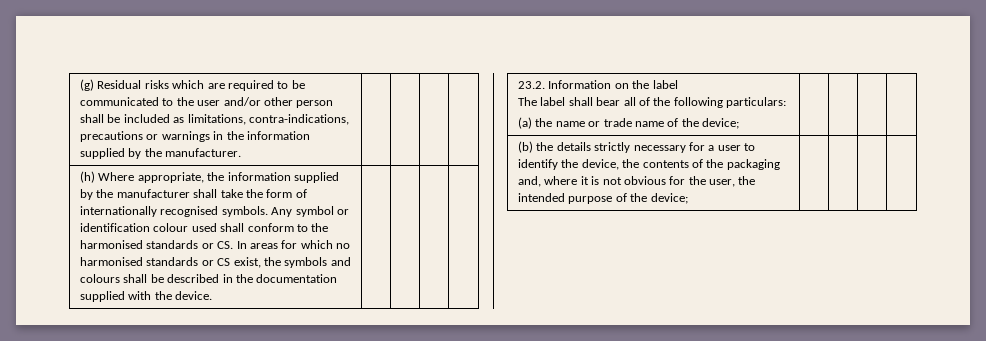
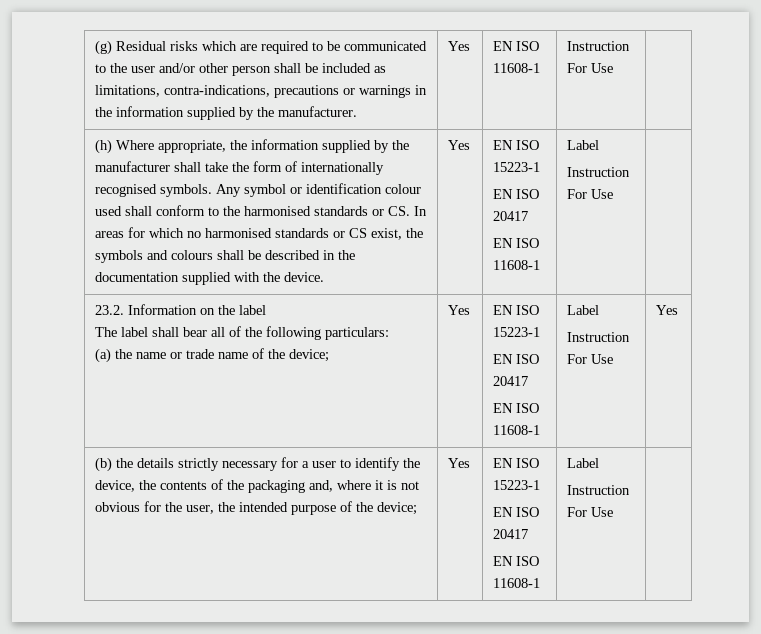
- (g) Residual risks which are required to be communicated to the user and/or other person shall be included as limitations, contra-indications, precautions or warnings in the information supplied by the manufacturer. | | | |
+ (g) Residual risks which are required to be communicated to the user and/or other person shall be included as limitations, contra-indications, precautions or warnings in the information supplied by the manufacturer. | Yes | EN ISO 11608-1 | Instruction For Use |
- Any symbol or identification colour used shall conform to the harmonised standards or CS. In areas for which no harmonised standards or CS exist, the symbols and colours shall be described in the documentation supplied with the device.
+ Any symbol or identification colour used shall conform to the harmonised standards or CS. In areas for which no harmonised standards or CS exist, the symbols and colours shall be described in the documentation supplied with the device. | Yes | EN ISO 15223-1
+ EN ISO 20417
+ EN ISO 11608-1 | Label
+ Instruction For Use
  23.2. Information on the label
  The label shall bear all of the following particulars:
- (a) the name or trade name of the device; | | | |
+ (a) the name or trade name of the device; | Yes | EN ISO 15223-1
+ EN ISO 20417
+ EN ISO 11608-1 | Label
+ Instruction For Use | Yes
- (b) the details strictly necessary for a user to identify the device, the contents of the packaging and, where it is not obvious for the user, the intended purpose of the device;
+ (b) the details strictly necessary for a user to identify the device, the contents of the packaging and, where it is not obvious for the user, the intended purpose of the device; | Yes | EN ISO 15223-1
+ EN ISO 20417
+ EN ISO 11608-1 | Label
+ Instruction For Use

